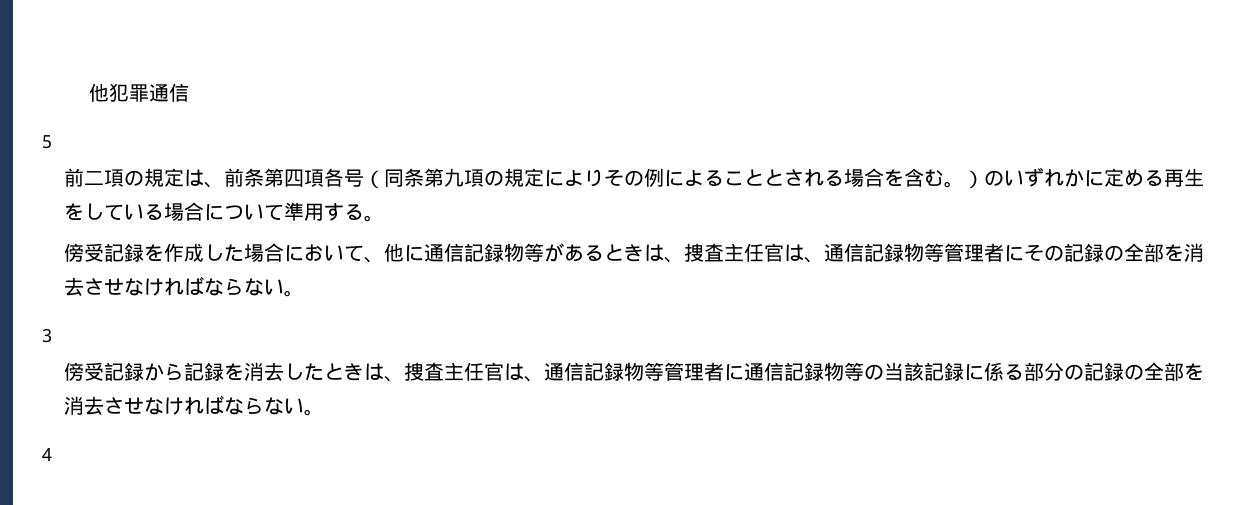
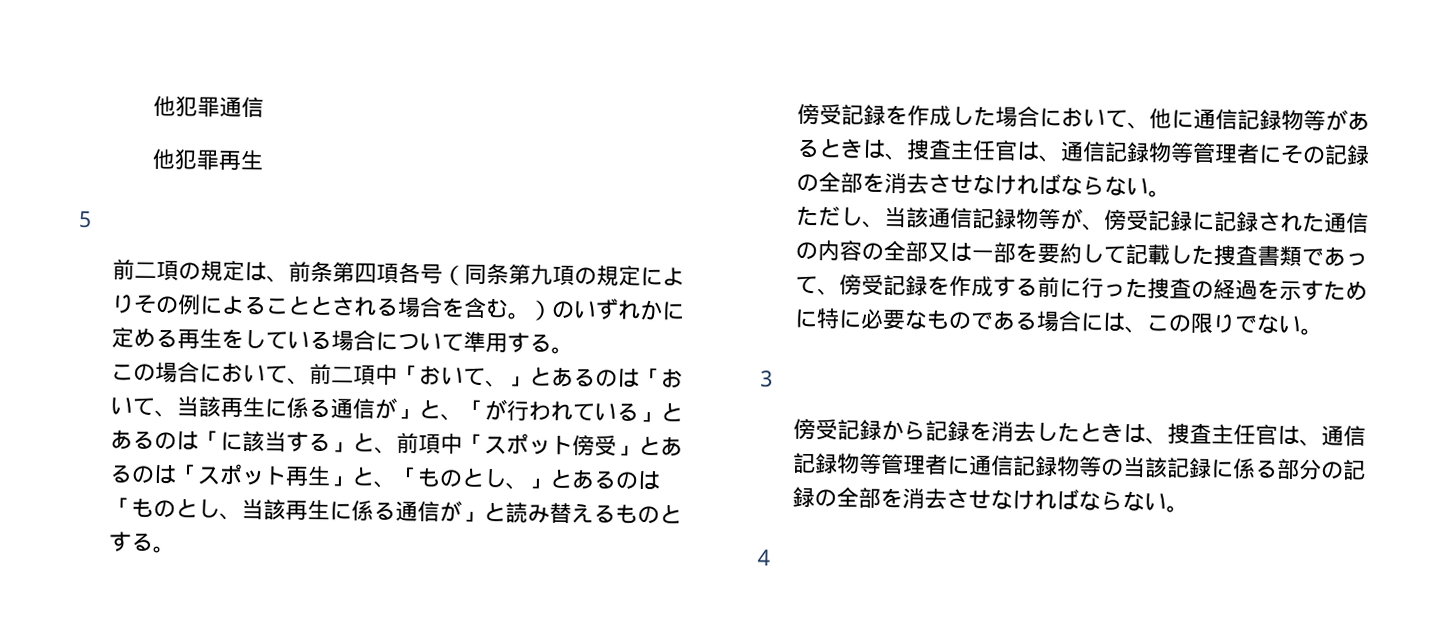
+ 他犯罪再生
+ この場合において、前二項中「おいて、」とあるのは「おいて、当該再生に係る通信が」と、「が行われている」とあるのは「に該当する」と、前項中「スポット傍受」とあるのは「スポット再生」と、「ものとし、」とあるのは「ものとし、当該再生に係る通信が」と読み替えるものとする。
+ ただし、当該通信記録物等が、傍受記録に記録された通信の内容の全部又は一部を要約して記載した捜査書類であって、傍受記録を作成する前に行った捜査の経過を示すために特に必要なものである場合には、この限りでない。

